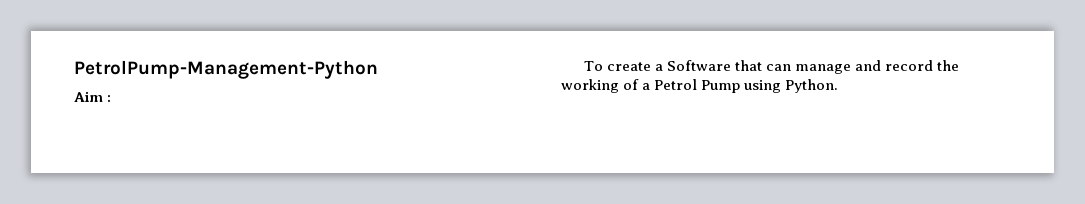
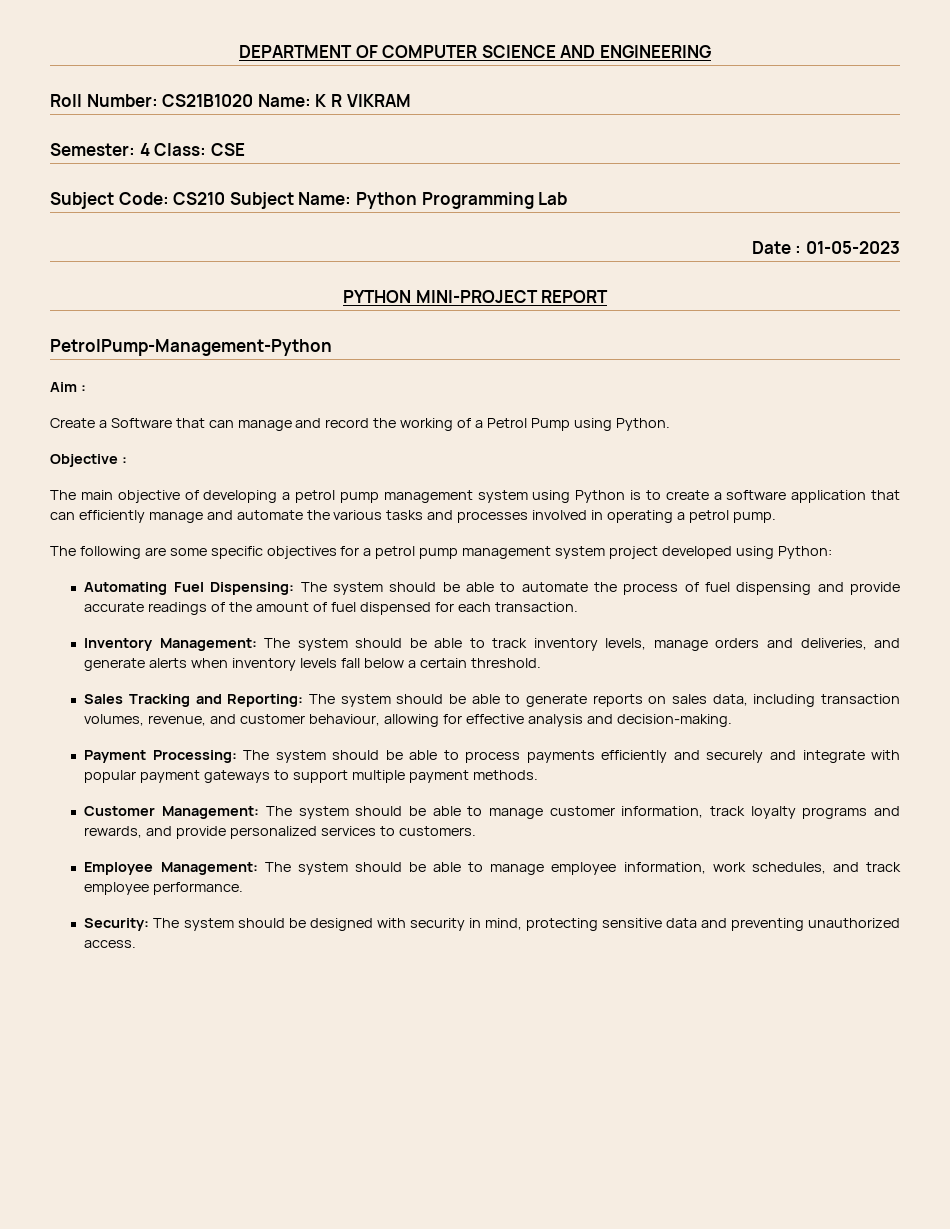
+ DEPARTMENT OF COMPUTER SCIENCE AND ENGINEERING
+ Roll Number: CS21B1020 Name: K R VIKRAM
+ Semester: 4 Class: CSE
+ Subject Code: CS210 Subject Name: Python Programming Lab
+ Date : 01-05-2023
+ PYTHON MINI-PROJECT REPORT
- To create a Software that can manage and record the working of a Petrol Pump using Python.
+ Create a Software that can manage and record the working of a Petrol Pump using Python.
+ Objective :
+ The main objective of developing a petrol pump management system using Python is to create a software application that can efficiently manage and automate the various tasks and processes involved in operating a petrol pump.
+ The following are some specific objectives for a petrol pump management system project developed using Python:
+ Automating Fuel Dispensing: The system should be able to automate the process of fuel dispensing and provide accurate readings of the amount of fuel dispensed for each transaction.
+ Inventory Management: The system should be able to track inventory levels, manage orders and deliveries, and generate alerts when inventory levels fall below a certain threshold.
+ Sales Tracking and Reporting: The system should be able to generate reports on sales data, including transaction volumes, revenue, and customer behaviour, allowing for effective analysis and decision-making.
+ Payment Processing: The system should be able to process payments efficiently and securely and integrate with popular payment gateways to support multiple payment methods.
+ Customer Management: The system should be able to manage customer information, track loyalty programs and rewards, and provide personalized services to customers.
+ Employee Management: The system should be able to manage employee information, work schedules, and track employee performance.
+ Security: The system should be designed with security in mind, protecting sensitive data and preventing unauthorized access.

